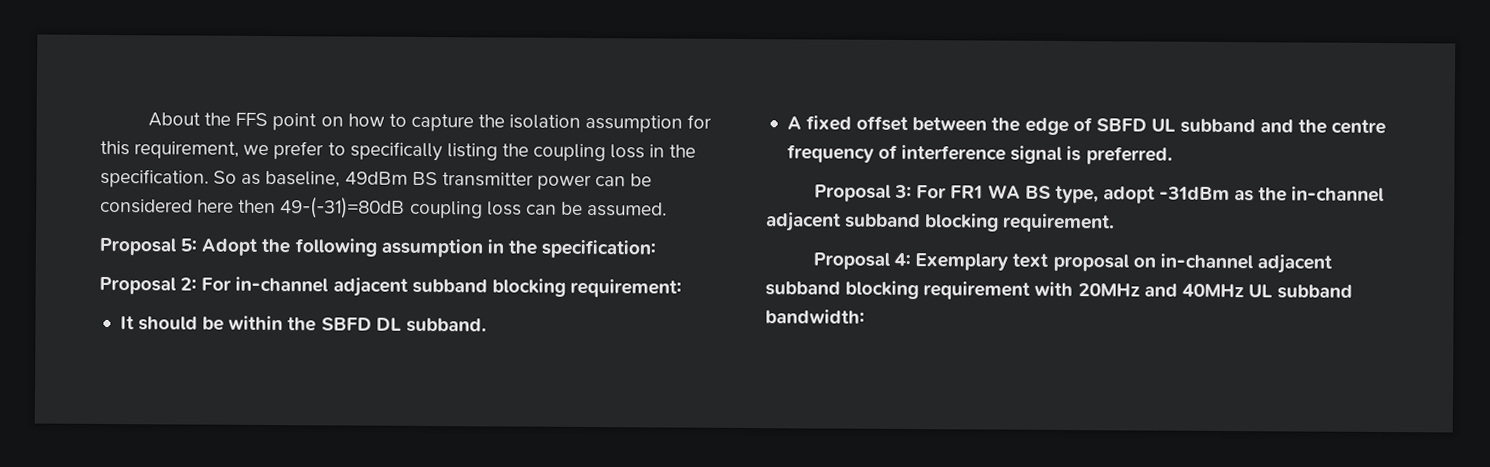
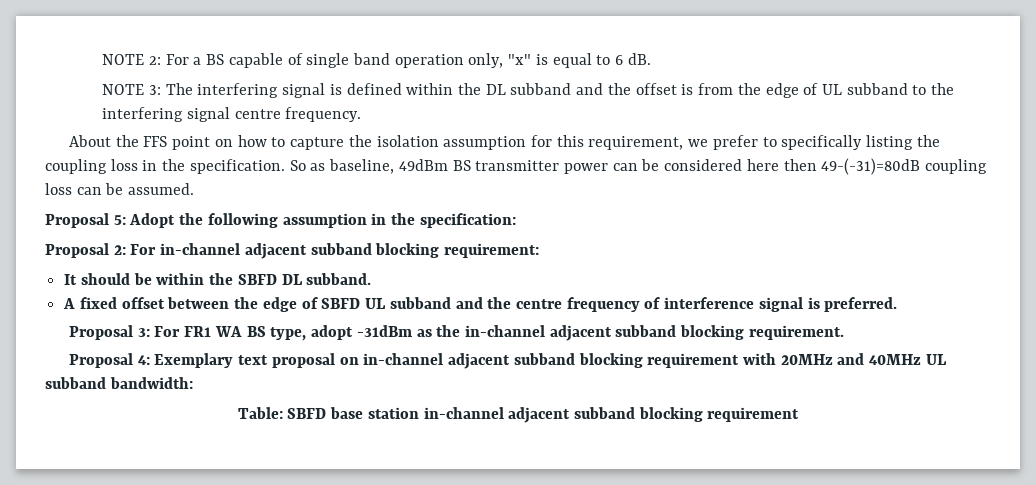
+ NOTE 2: For a BS capable of single band operation only, "x" is equal to 6 dB.
+ NOTE 3: The interfering signal is defined within the DL subband and the offset is from the edge of UL subband to the interfering signal centre frequency.
+ Table: SBFD base station in-channel adjacent subband blocking requirement

